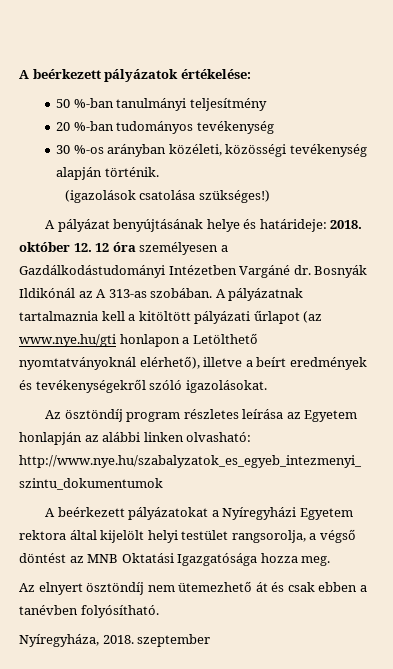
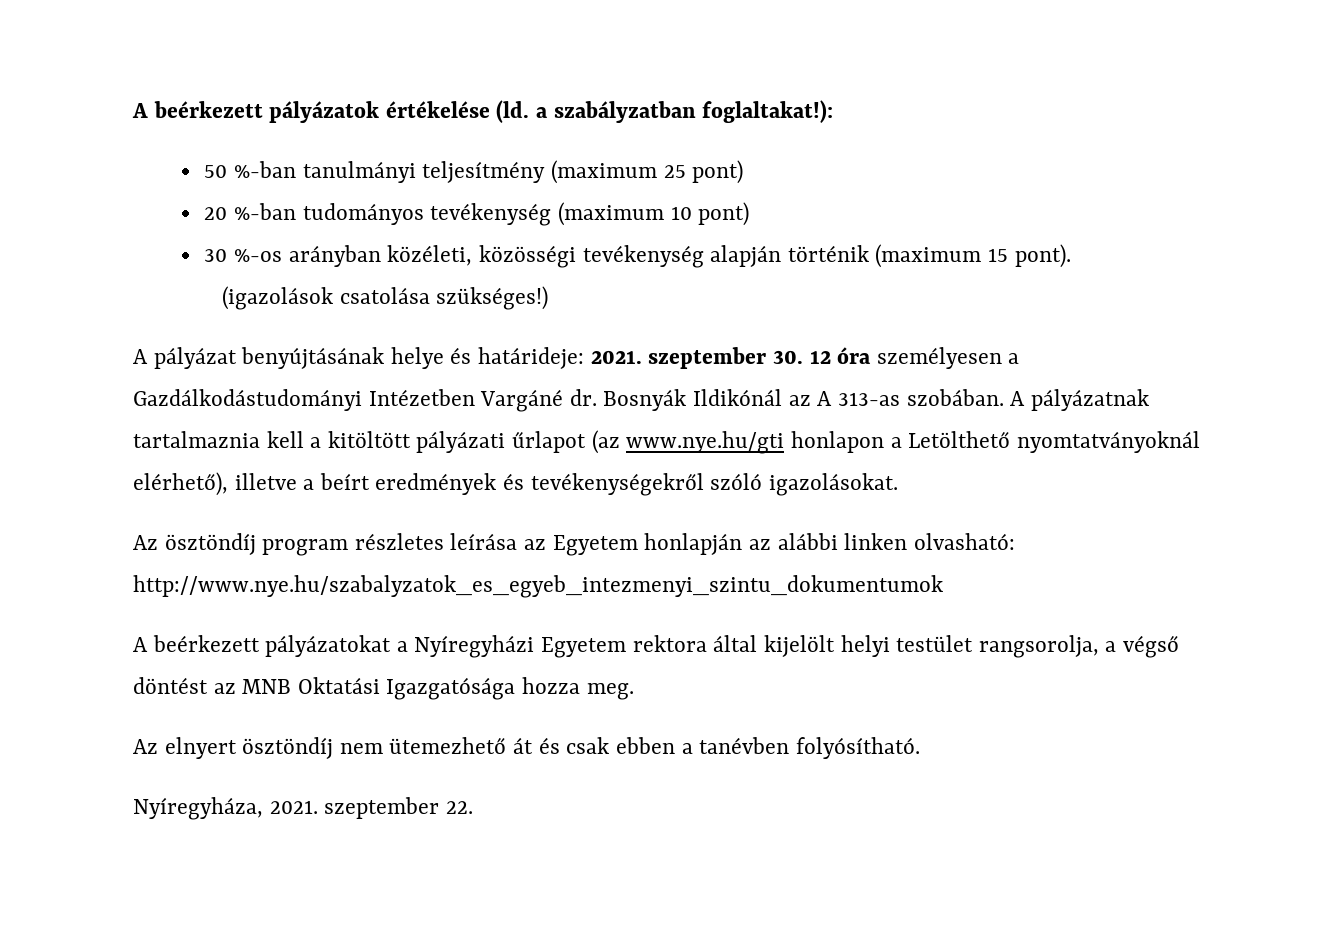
- A beérkezett pályázatok értékelése:
+ A beérkezett pályázatok értékelése (ld. a szabályzatban foglaltakat!):
- 50 %-ban tanulmányi teljesítmény
+ 50 %-ban tanulmányi teljesítmény (maximum 25 pont)
- 20 %-ban tudományos tevékenység
+ 20 %-ban tudományos tevékenység (maximum 10 pont)
- 30 %-os arányban közéleti, közösségi tevékenység alapján történik.
+ 30 %-os arányban közéleti, közösségi tevékenység alapján történik (maximum 15 pont).
- A pályázat benyújtásának helye és határideje: 2018. október 12. 12 óra személyesen a Gazdálkodástudományi Intézetben Vargáné dr.
+ A pályázat benyújtásának helye és határideje: 2021. szeptember 30. 12 óra személyesen a Gazdálkodástudományi Intézetben Vargáné dr.
- Nyíregyháza, 2018. szeptember
+ Nyíregyháza, 2021. szeptember 22.

